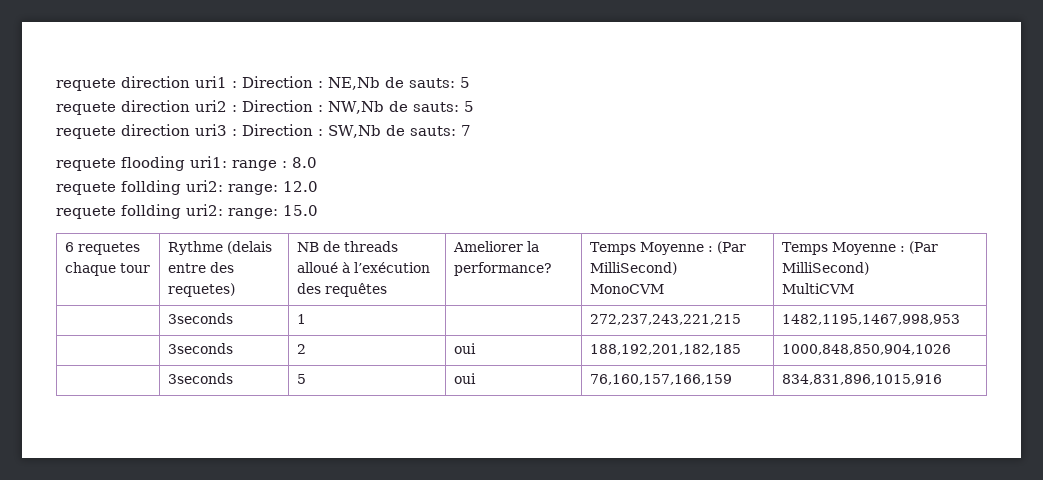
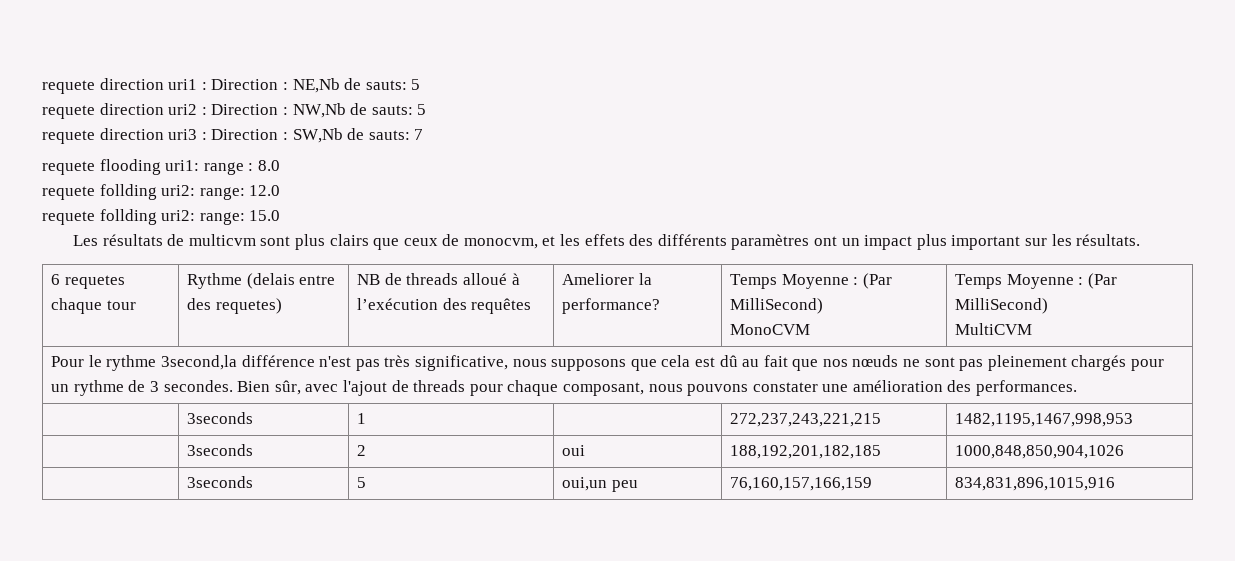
+ Les résultats de multicvm sont plus clairs que ceux de monocvm, et les effets des différents paramètres ont un impact plus important sur les résultats.
+ Pour le rythme 3second,la différence n'est pas très significative, nous supposons que cela est dû au fait que nos nœuds ne sont pas pleinement chargés pour un rythme de 3 secondes. Bien sûr, avec l'ajout de threads pour chaque composant, nous pouvons constater une amélioration des performances.
- | 3seconds | 5 | oui | 76,160,157,166,159 | 834,831,896,1015,916
+ | 3seconds | 5 | oui,un peu | 76,160,157,166,159 | 834,831,896,1015,916

